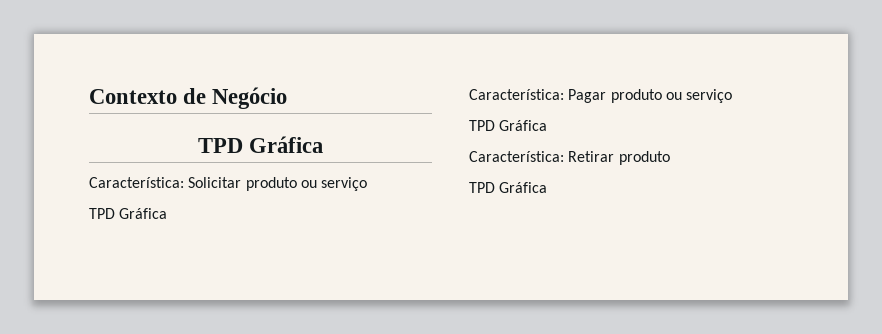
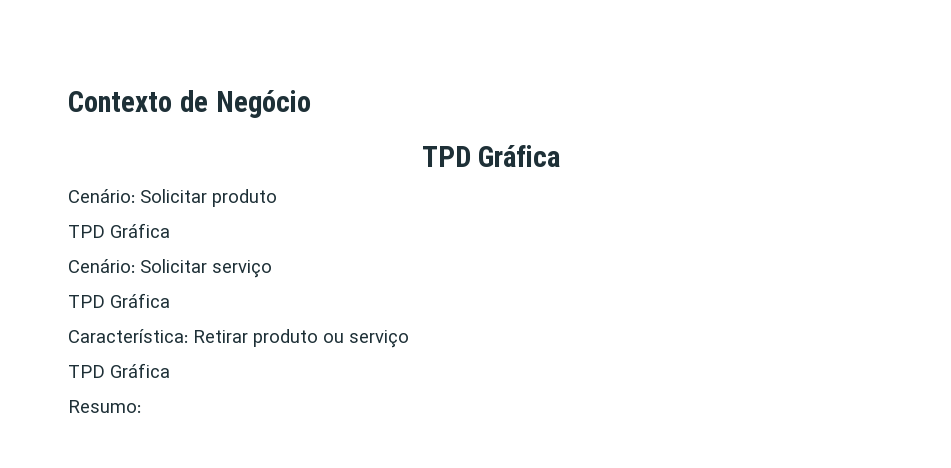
- Característica: Solicitar produto ou serviço
+ Cenário: Solicitar produto
  TPD Gráfica
- Característica: Pagar produto ou serviço
+ Cenário: Solicitar serviço
- Característica: Retirar produto
+ Característica: Retirar produto ou serviço
  TPD Gráfica
+ Resumo:

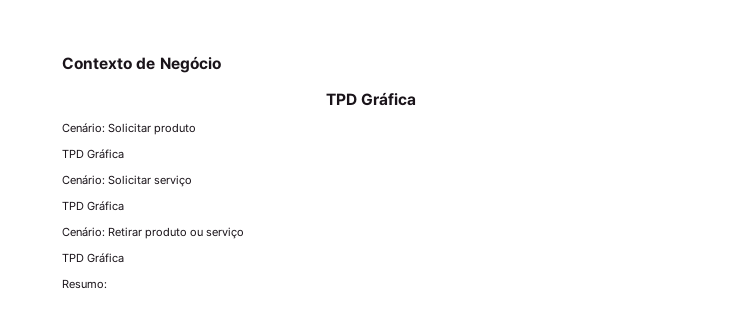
- Característica: Retirar produto ou serviço
+ Cenário: Retirar produto ou serviço

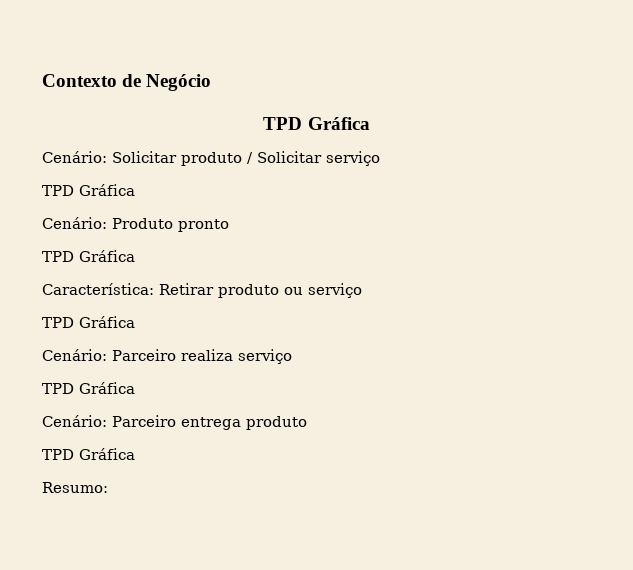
- Cenário: Solicitar produto
- TPD Gráfica
- Cenário: Solicitar serviço
+ Cenário: Solicitar produto / Solicitar serviço
- Cenário: Retirar produto ou serviço
+ Cenário: Produto pronto
+ TPD Gráfica
+ Característica: Retirar produto ou serviço
+ Cenário: Parceiro realiza serviço
+ TPD Gráfica
+ Cenário: Parceiro entrega produto
+ TPD Gráfica

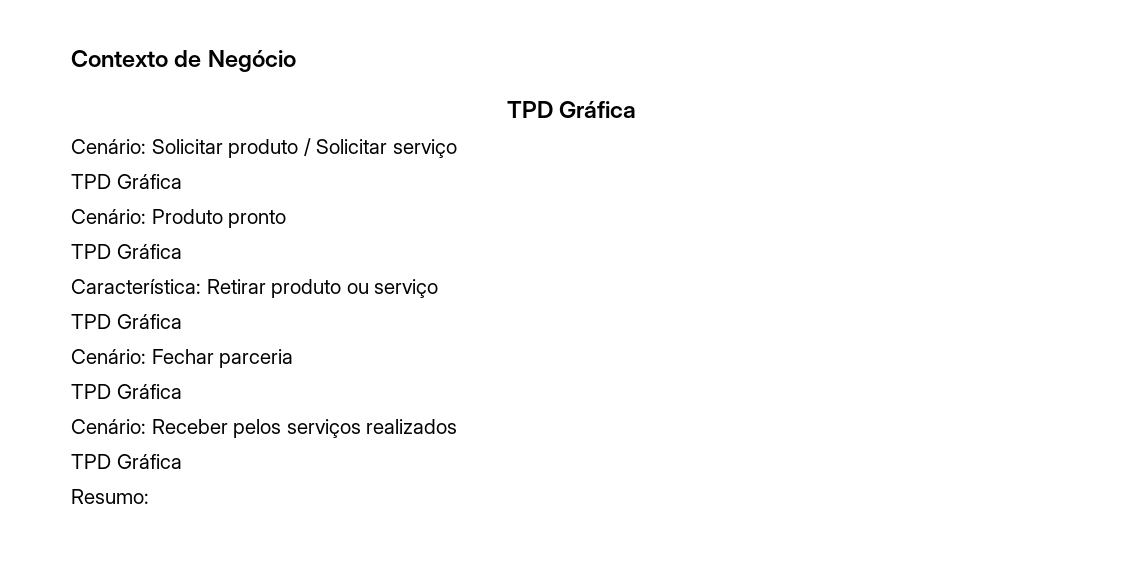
- Cenário: Parceiro realiza serviço
+ Cenário: Fechar parceria
  TPD Gráfica
- Cenário: Parceiro entrega produto
+ Cenário: Receber pelos serviços realizados

